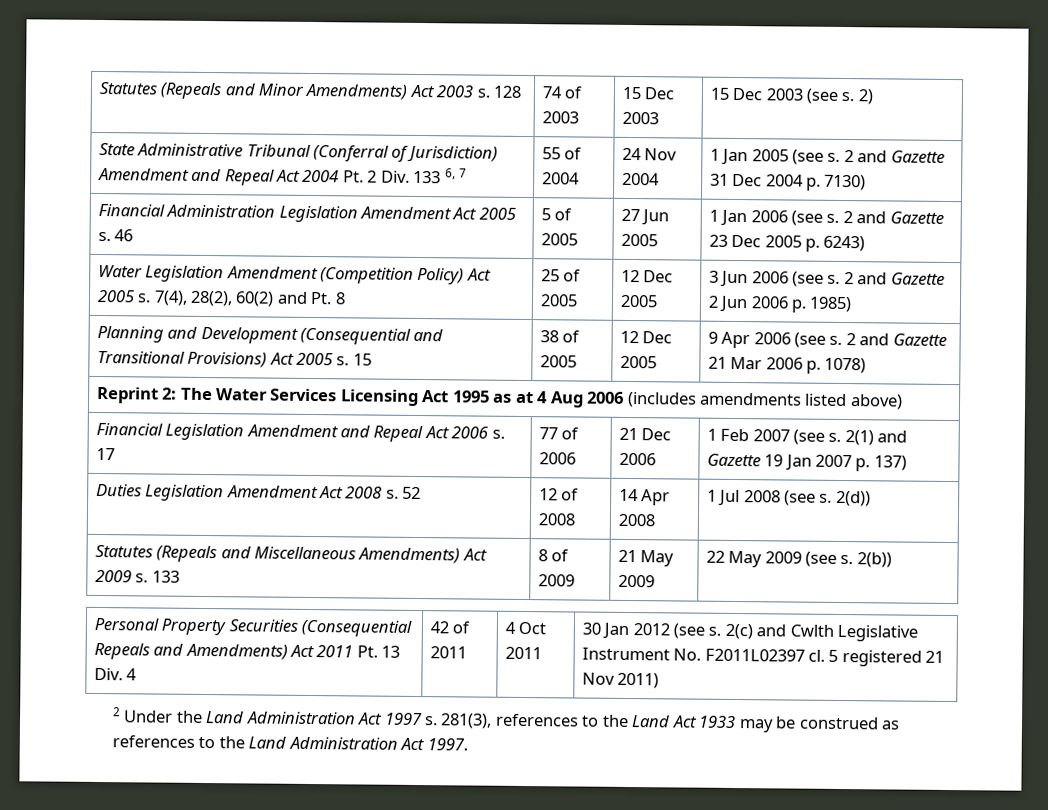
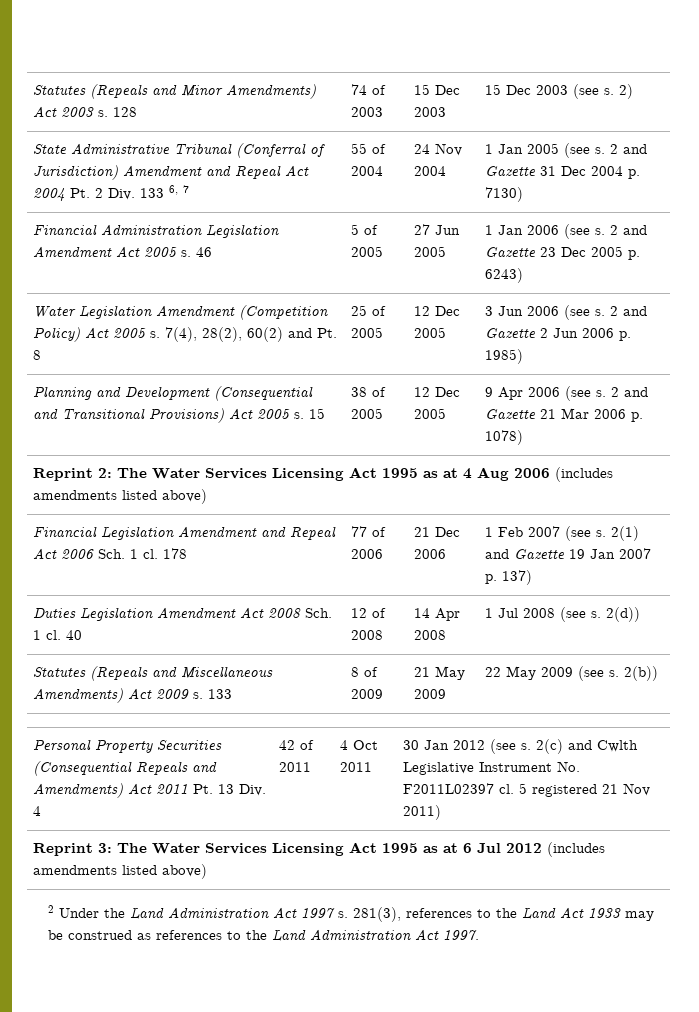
- Financial Legislation Amendment and Repeal Act 2006 s. 17 | 77 of 2006 | 21 Dec 2006 | 1 Feb 2007 (see s. 2(1) and Gazette 19 Jan 2007 p. 137)
+ Financial Legislation Amendment and Repeal Act 2006 Sch. 1 cl. 178 | 77 of 2006 | 21 Dec 2006 | 1 Feb 2007 (see s. 2(1) and Gazette 19 Jan 2007 p. 137)
- Duties Legislation Amendment Act 2008 s. 52 | 12 of 2008 | 14 Apr 2008 | 1 Jul 2008 (see s. 2(d))
+ Duties Legislation Amendment Act 2008 Sch. 1 cl. 40 | 12 of 2008 | 14 Apr 2008 | 1 Jul 2008 (see s. 2(d))
+ Reprint 3: The Water Services Licensing Act 1995 as at 6 Jul 2012 (includes amendments listed above)

